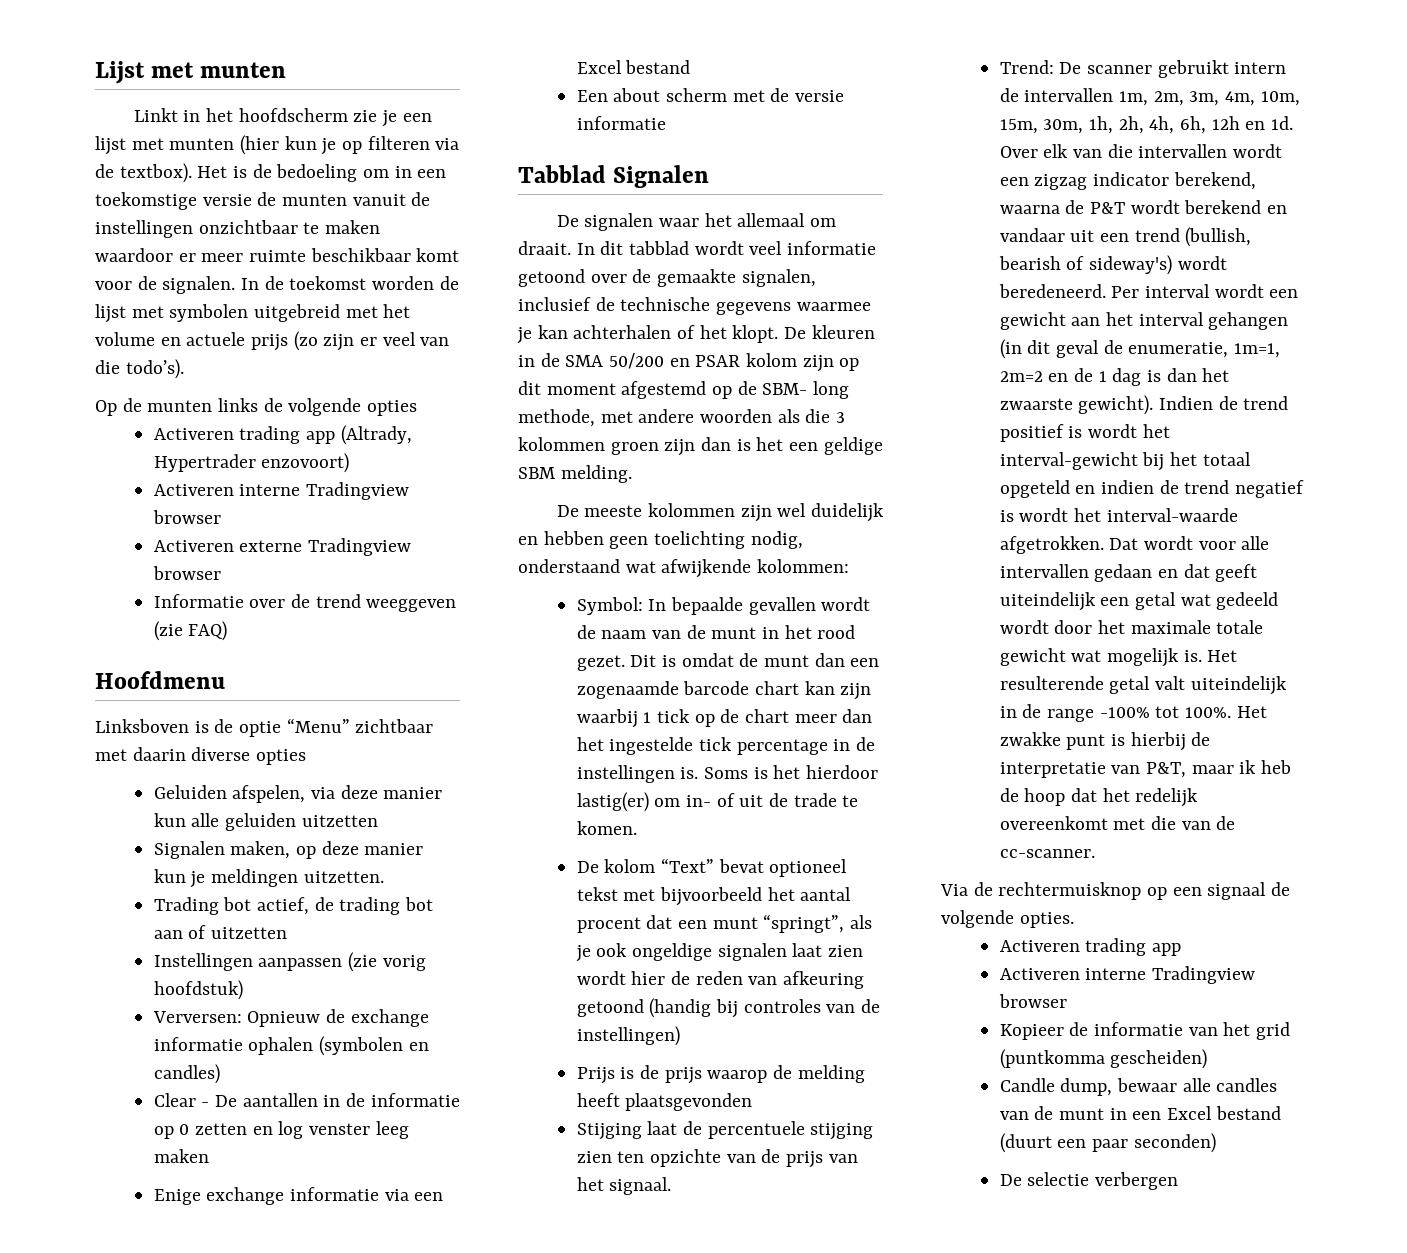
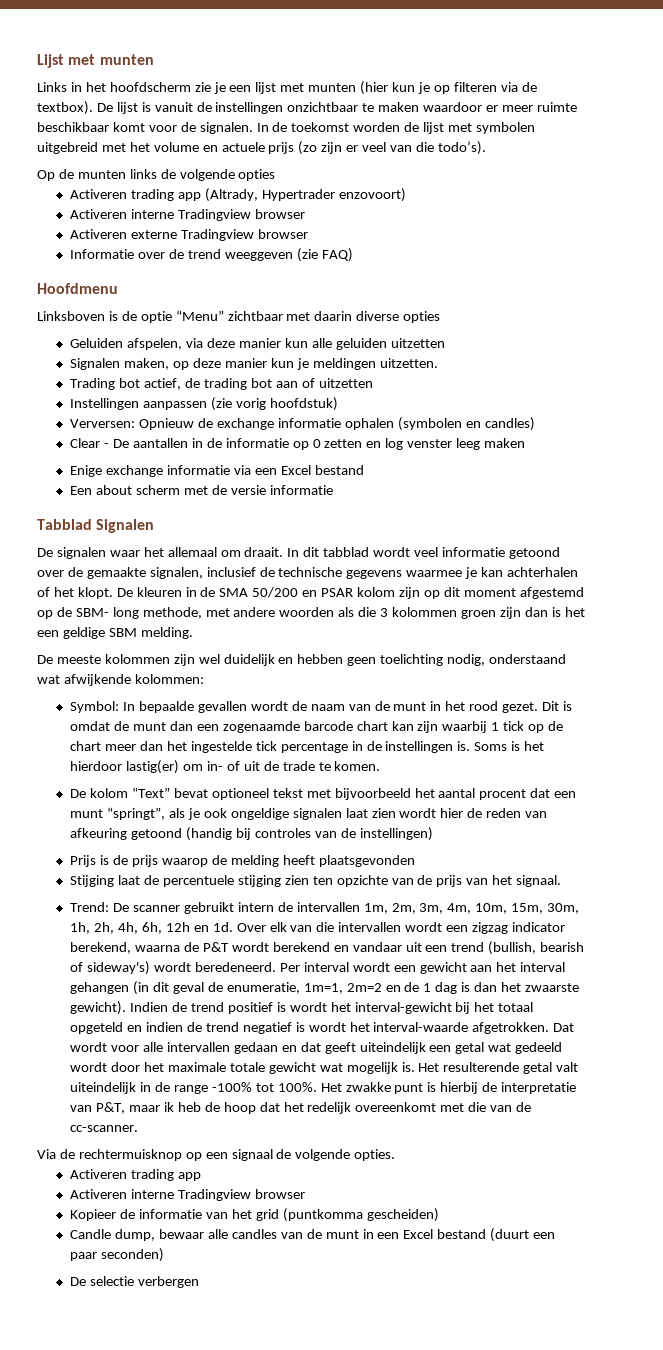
- Linkt in het hoofdscherm zie je een lijst met munten (hier kun je op filteren via de textbox).
+ Links in het hoofdscherm zie je een lijst met munten (hier kun je op filteren via de textbox).
- Het is de bedoeling om in een toekomstige versie de munten vanuit de instellingen onzichtbaar te maken waardoor er meer ruimte beschikbaar komt voor de signalen.
+ De lijst is vanuit de instellingen onzichtbaar te maken waardoor er meer ruimte beschikbaar komt voor de signalen.

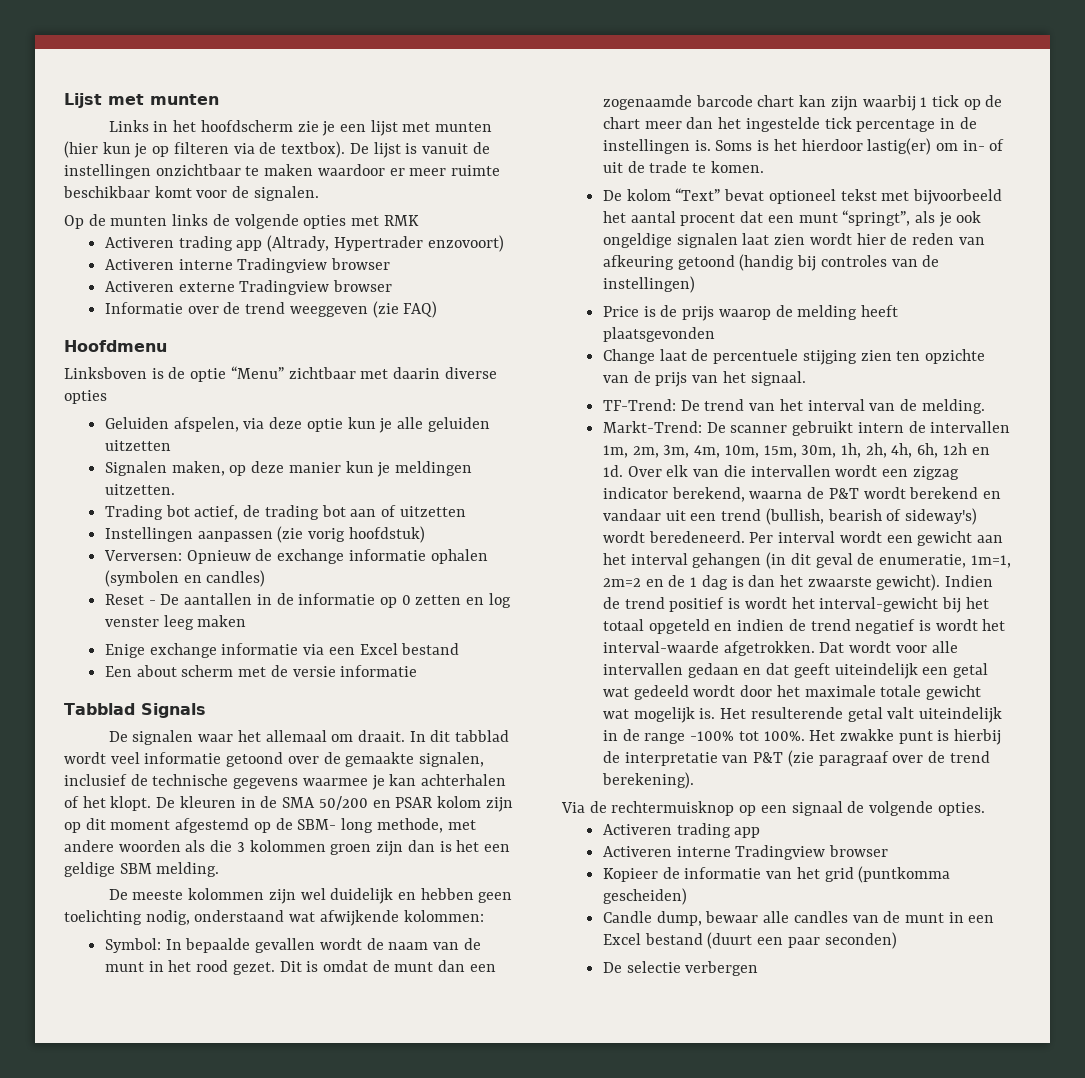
- In de toekomst worden de lijst met symbolen uitgebreid met het volume en actuele prijs (zo zijn er veel van die todo’s).
- Op de munten links de volgende opties
+ Op de munten links de volgende opties met RMK
- Geluiden afspelen, via deze manier kun alle geluiden uitzetten
+ Geluiden afspelen, via deze optie kun je alle geluiden uitzetten
- Clear - De aantallen in de informatie op 0 zetten en log venster leeg maken
+ Reset - De aantallen in de informatie op 0 zetten en log venster leeg maken
- Tabblad Signalen
+ Tabblad Signals
- Prijs is de prijs waarop de melding heeft plaatsgevonden
+ Price is de prijs waarop de melding heeft plaatsgevonden
- Stijging laat de percentuele stijging zien ten opzichte van de prijs van het signaal.
+ Change laat de percentuele stijging zien ten opzichte van de prijs van het signaal.
- Trend: De scanner gebruikt intern de intervallen 1m, 2m, 3m, 4m, 10m, 15m, 30m, 1h, 2h, 4h, 6h, 12h en 1d.
+ TF-Trend: De trend van het interval van de melding.
+ Markt-Trend: De scanner gebruikt intern de intervallen 1m, 2m, 3m, 4m, 10m, 15m, 30m, 1h, 2h, 4h, 6h, 12h en 1d.
- Het zwakke punt is hierbij de interpretatie van P&T, maar ik heb de hoop dat het redelijk overeenkomt met die van de cc-scanner.
+ Het zwakke punt is hierbij de interpretatie van P&T (zie paragraaf over de trend berekening).

